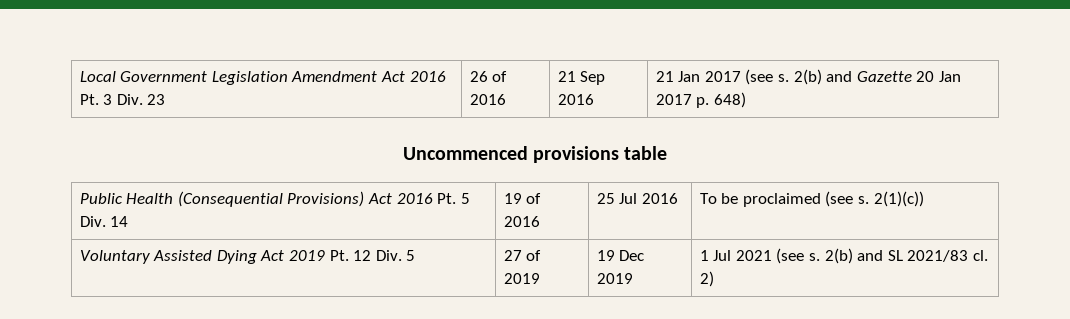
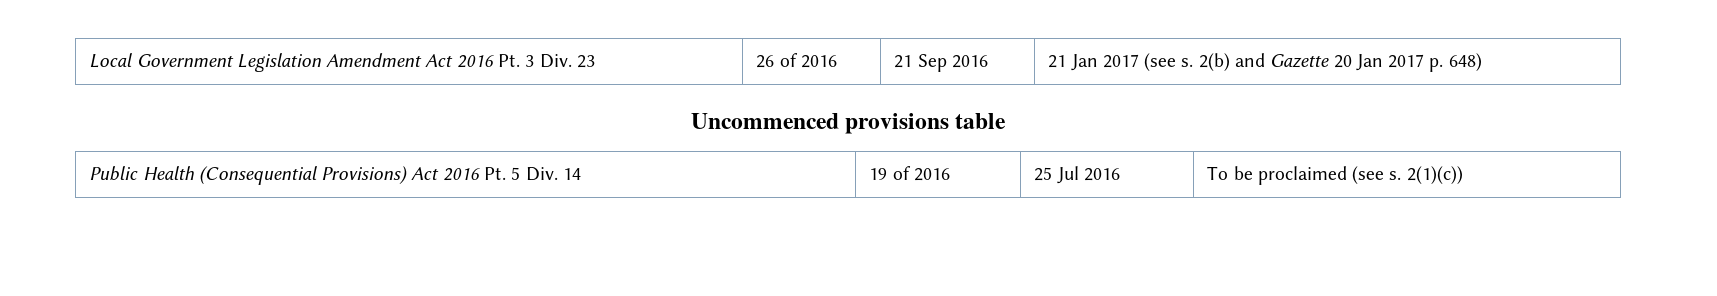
- Voluntary Assisted Dying Act 2019 Pt. 12 Div. 5 | 27 of 2019 | 19 Dec 2019 | 1 Jul 2021 (see s. 2(b) and SL 2021/83 cl. 2)

